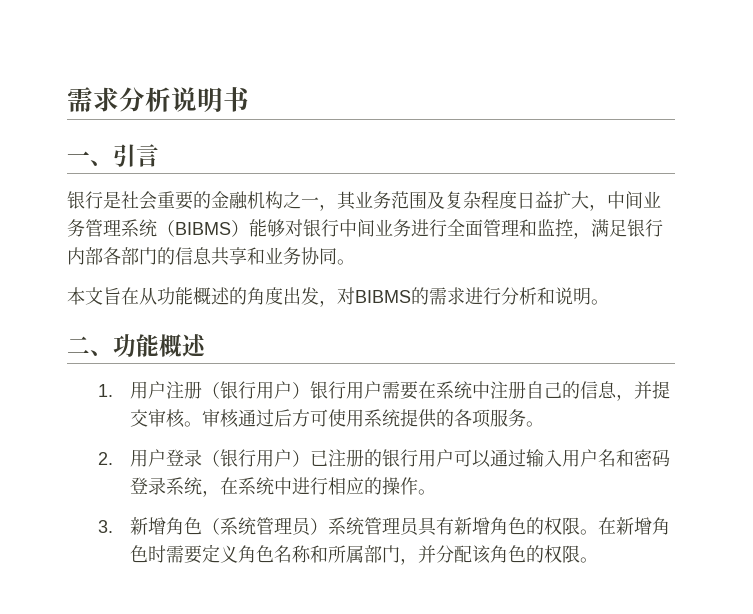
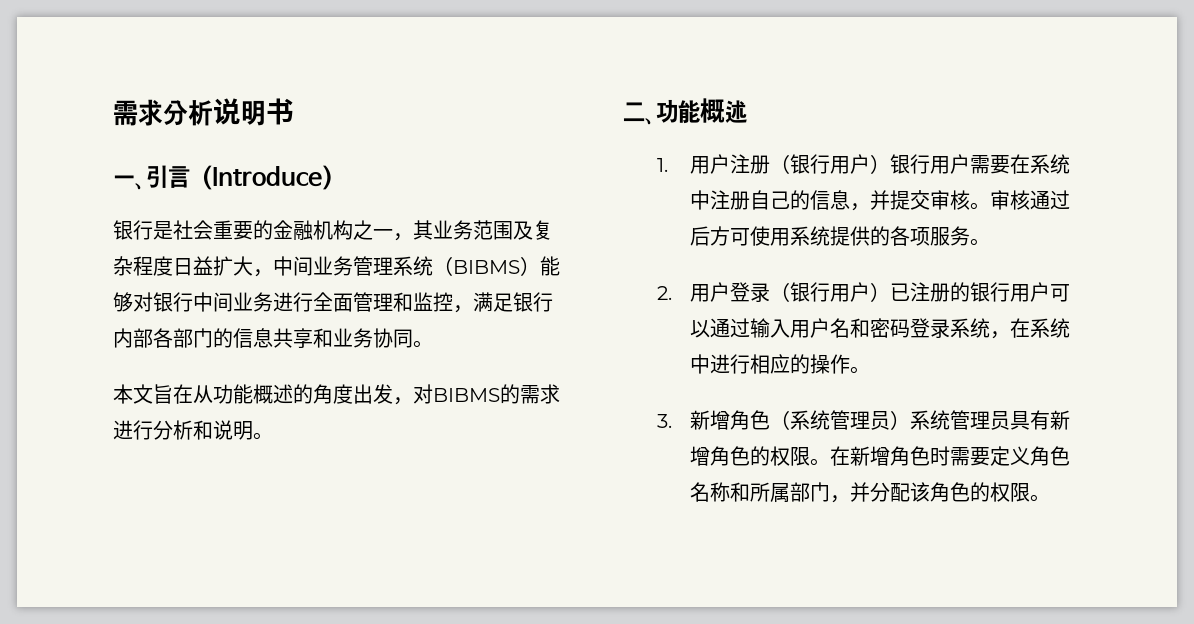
- 一、引言
+ 一、引言（Introduce）

